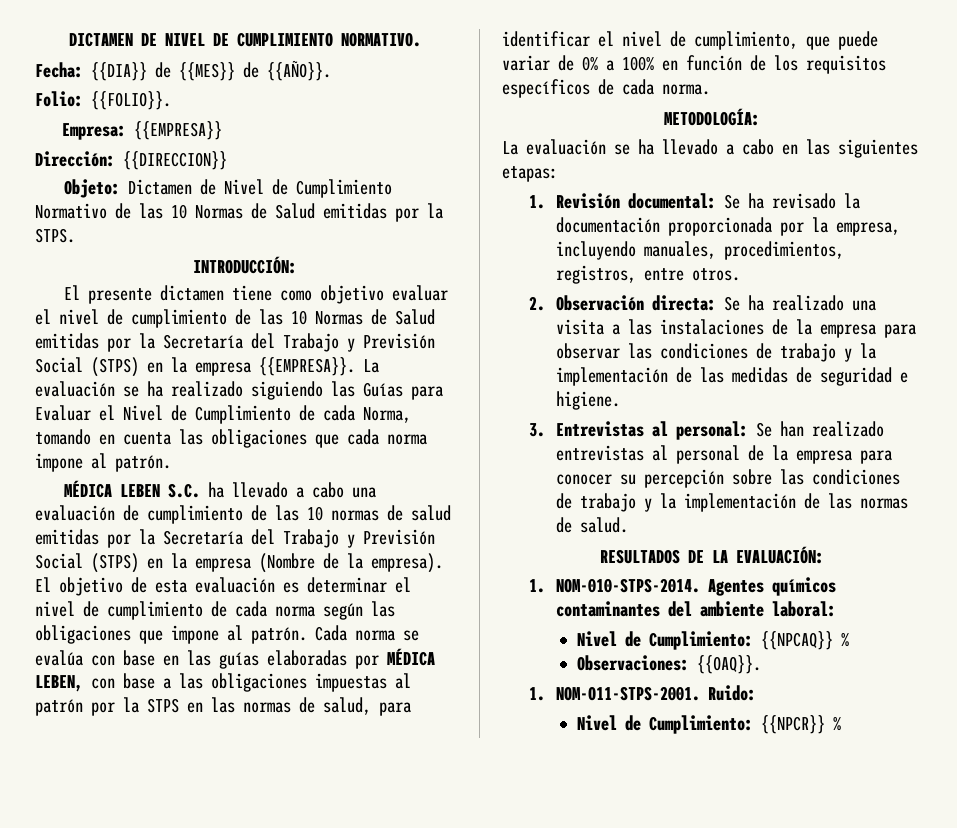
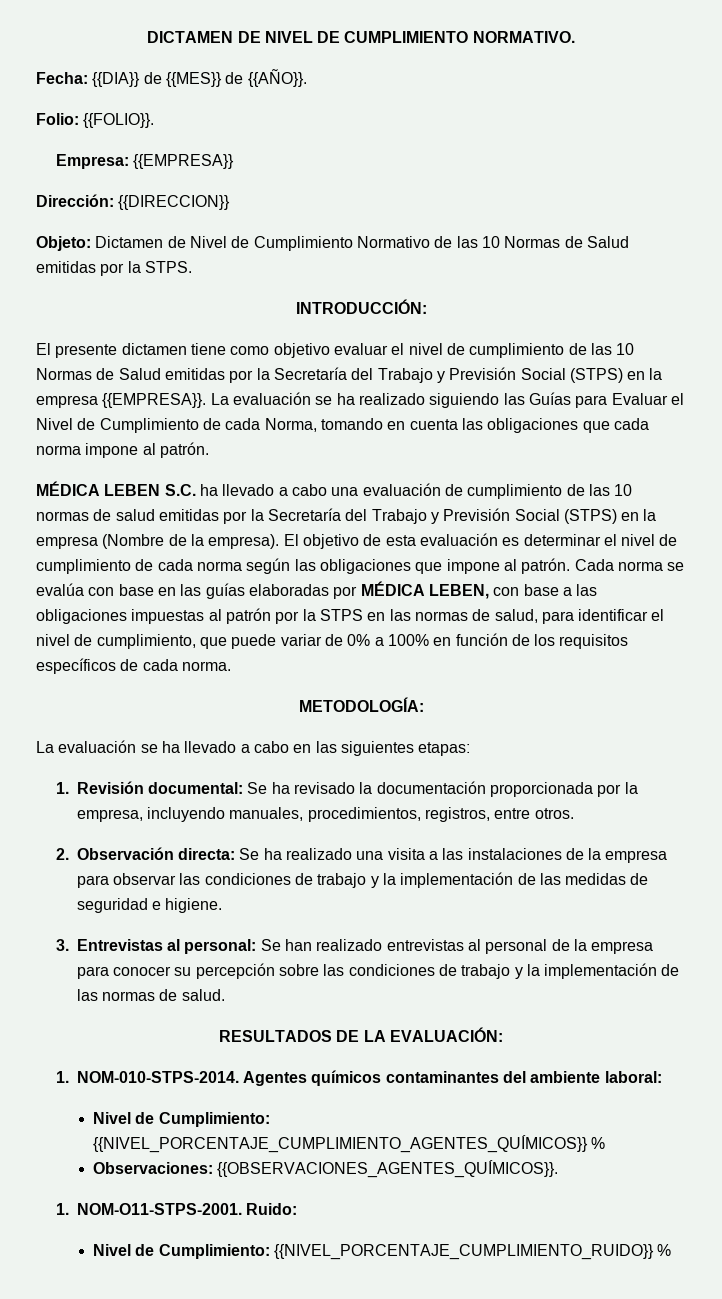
- Nivel de Cumplimiento: {{NPCAQ}} %
+ Nivel de Cumplimiento: {{NIVEL_PORCENTAJE_CUMPLIMIENTO_AGENTES_QUÍMICOS}} %
- Observaciones: {{OAQ}}.
+ Observaciones: {{OBSERVACIONES_AGENTES_QUÍMICOS}}.
- Nivel de Cumplimiento: {{NPCR}} %
+ Nivel de Cumplimiento: {{NIVEL_PORCENTAJE_CUMPLIMIENTO_RUIDO}} %

